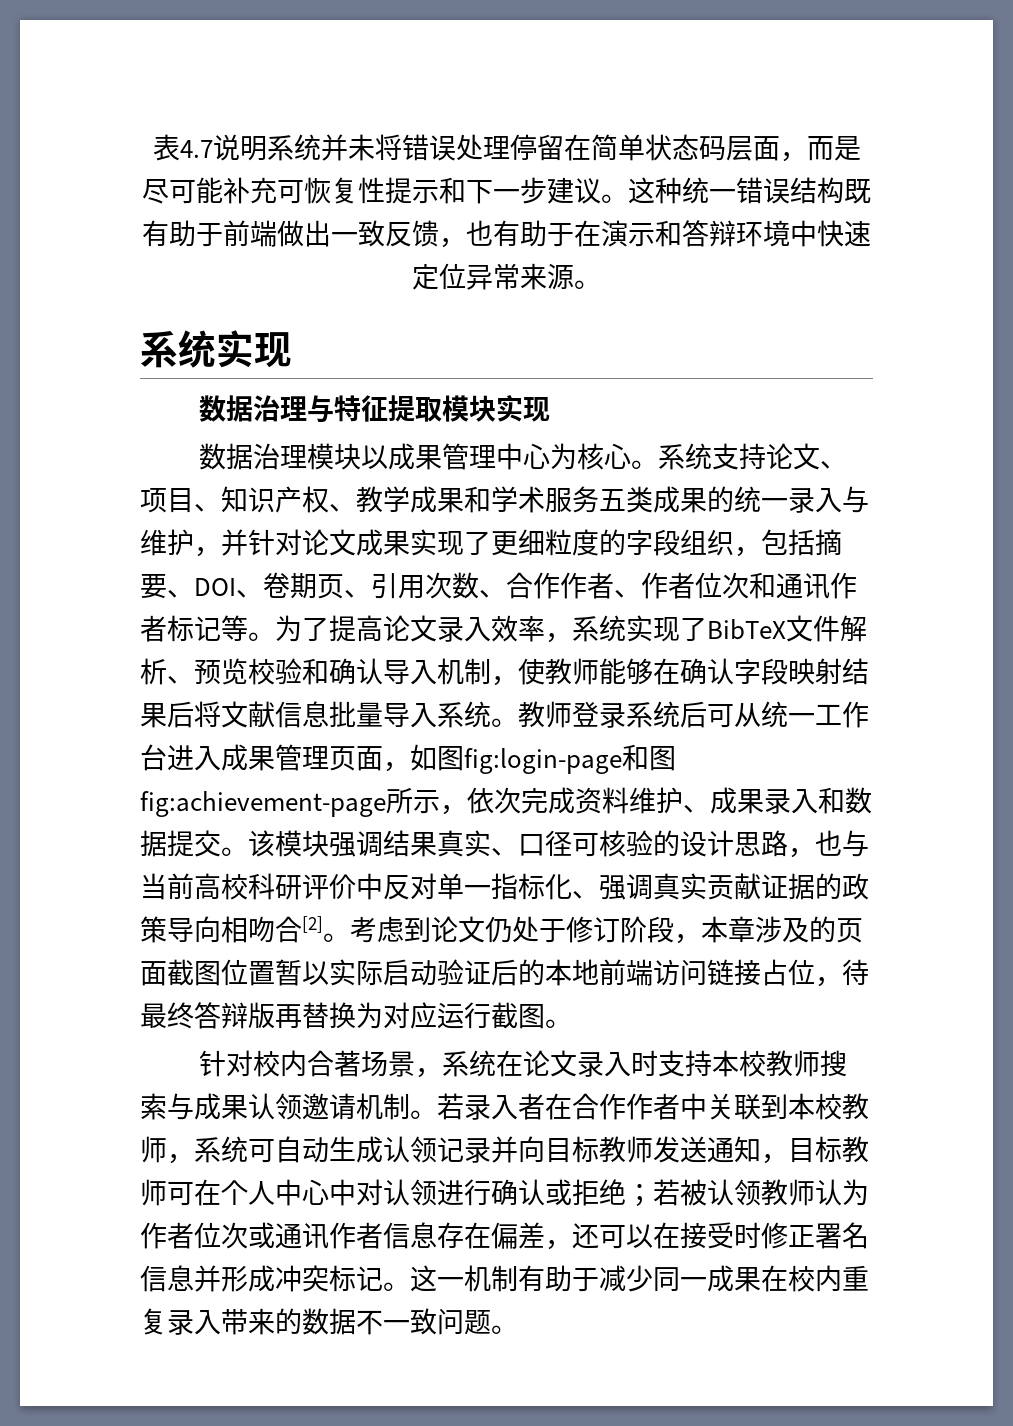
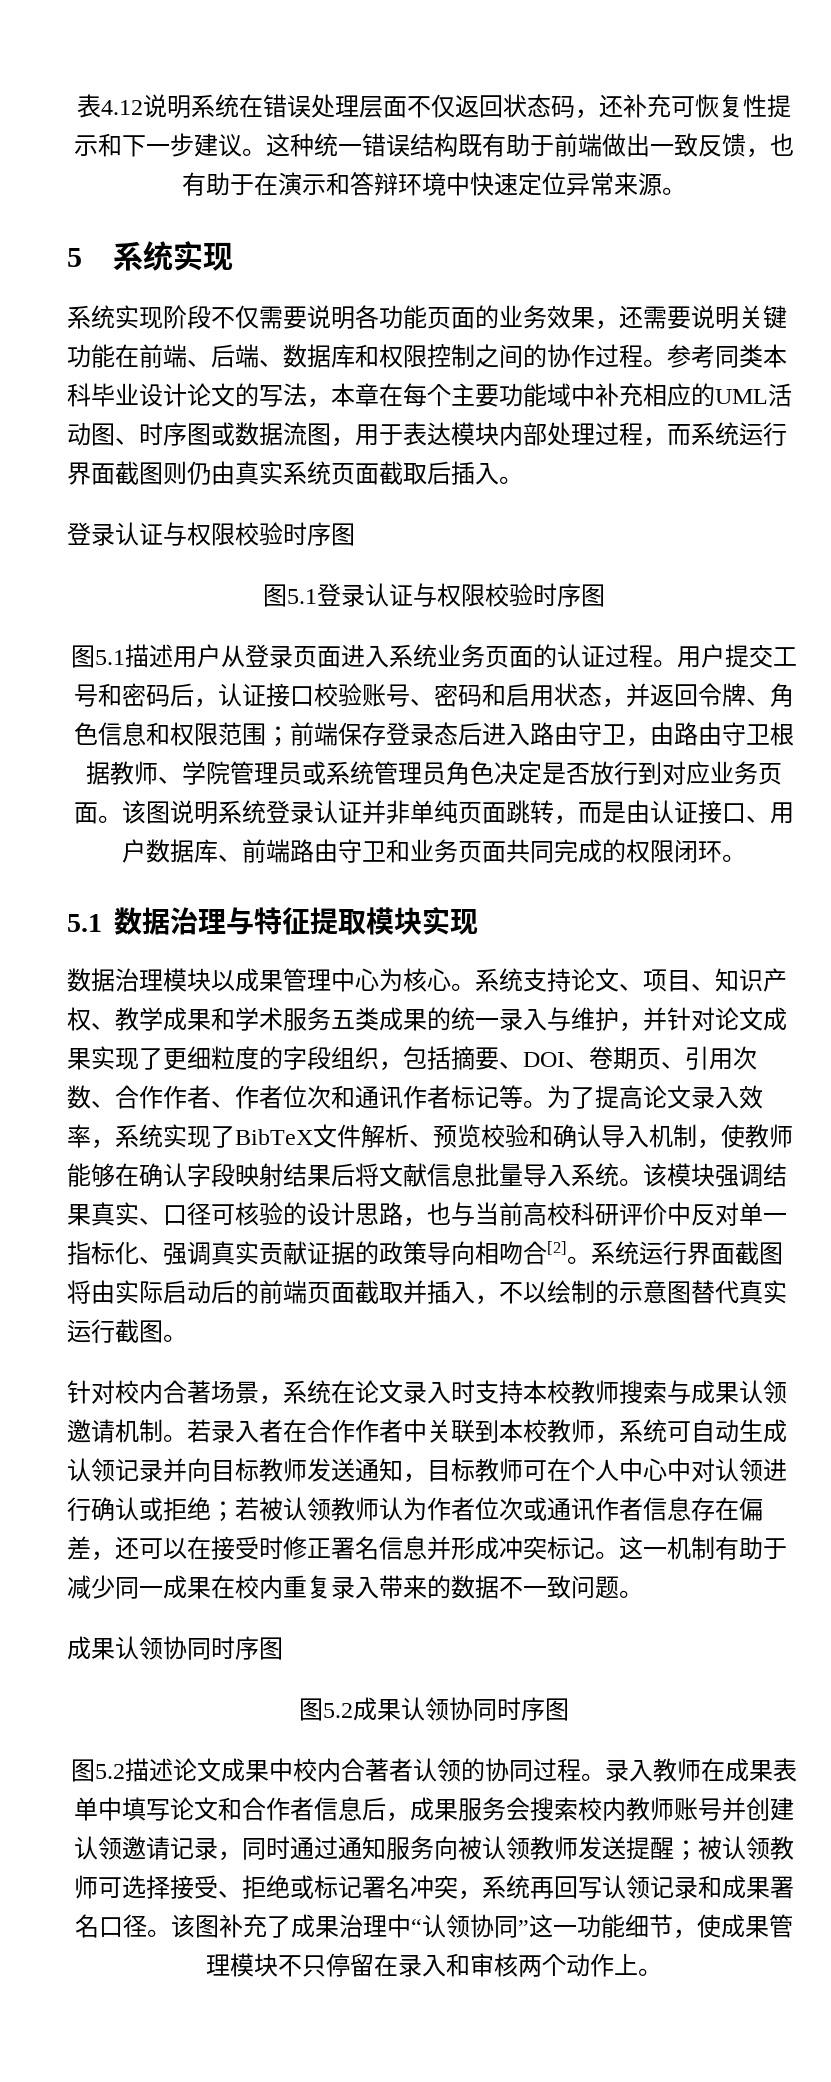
- 表4.7说明系统并未将错误处理停留在简单状态码层面，而是尽可能补充可恢复性提示和下一步建议。
+ 表4.12说明系统在错误处理层面不仅返回状态码，还补充可恢复性提示和下一步建议。
  这种统一错误结构既有助于前端做出一致反馈，也有助于在演示和答辩环境中快速定位异常来源。
- 系统实现
+ 5系统实现
- 数据治理与特征提取模块实现
+ 系统实现阶段不仅需要说明各功能页面的业务效果，还需要说明关键功能在前端、后端、数据库和权限控制之间的协作过程。参考同类本科毕业设计论文的写法，本章在每个主要功能域中补充相应的UML活动图、时序图或数据流图，用于表达模块内部处理过程，而系统运行界面截图则仍由真实系统页面截取后插入。
+ 登录认证与权限校验时序图
+ 图5.1登录认证与权限校验时序图
+ 图5.1描述用户从登录页面进入系统业务页面的认证过程。用户提交工号和密码后，认证接口校验账号、密码和启用状态，并返回令牌、角色信息和权限范围；前端保存登录态后进入路由守卫，由路由守卫根据教师、学院管理员或系统管理员角色决定是否放行到对应业务页面。该图说明系统登录认证并非单纯页面跳转，而是由认证接口、用户数据库、前端路由守卫和业务页面共同完成的权限闭环。
+ 5.1数据治理与特征提取模块实现
- 教师登录系统后可从统一工作台进入成果管理页面，如图fig:login-page和图fig:achievement-page所示，依次完成资料维护、成果录入和数据提交。
- 考虑到论文仍处于修订阶段，本章涉及的页面截图位置暂以实际启动验证后的本地前端访问链接占位，待最终答辩版再替换为对应运行截图。
+ 系统运行界面截图将由实际启动后的前端页面截取并插入，不以绘制的示意图替代真实运行截图。
  这一机制有助于减少同一成果在校内重复录入带来的数据不一致问题。
+ 成果认领协同时序图
+ 图5.2成果认领协同时序图
+ 图5.2描述论文成果中校内合著者认领的协同过程。录入教师在成果表单中填写论文和合作者信息后，成果服务会搜索校内教师账号并创建认领邀请记录，同时通过通知服务向被认领教师发送提醒；被认领教师可选择接受、拒绝或标记署名冲突，系统再回写认领记录和成果署名口径。该图补充了成果治理中“认领协同”这一功能细节，使成果管理模块不只停留在录入和审核两个动作上。

